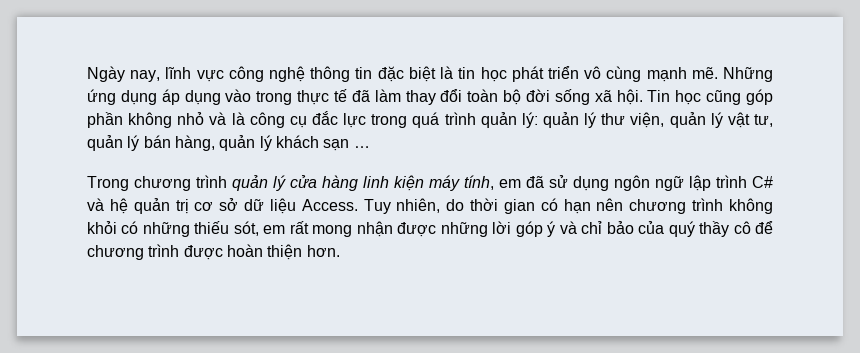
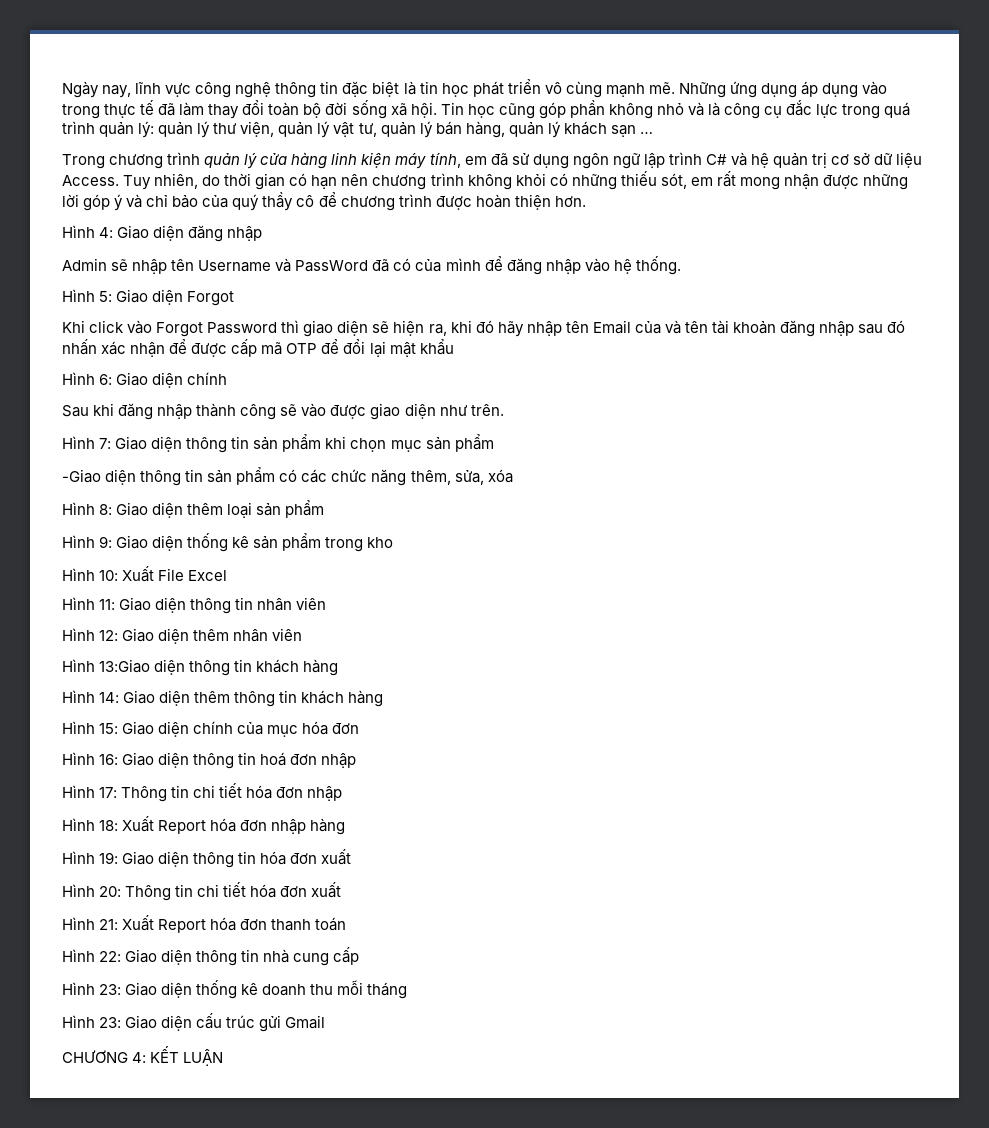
+ Hình 4: Giao diện đăng nhập
+ Admin sẽ nhập tên Username và PassWord đã có của mình để đăng nhập vào hệ thống.
+ Hình 5: Giao diện Forgot
+ Khi click vào Forgot Password thì giao diện sẽ hiện ra, khi đó hãy nhập tên Email của và tên tài khoản đăng nhập sau đó nhấn xác nhận để được cấp mã OTP để đổi lại mật khẩu
+ Hình 6: Giao diện chính
+ Sau khi đăng nhập thành công sẽ vào được giao diện như trên.
+ Hình 7: Giao diện thông tin sản phẩm khi chọn mục sản phẩm
+ -Giao diện thông tin sản phẩm có các chức năng thêm, sửa, xóa
+ Hình 8: Giao diện thêm loại sản phẩm
+ Hình 9: Giao diện thống kê sản phẩm trong kho
+ Hình 10: Xuất File Excel
+ Hình 11: Giao diện thông tin nhân viên
+ Hình 12: Giao diện thêm nhân viên
+ Hình 13:Giao diện thông tin khách hàng
+ Hình 14: Giao diện thêm thông tin khách hàng
+ Hình 15: Giao diện chính của mục hóa đơn
+ Hình 16: Giao diện thông tin hoá đơn nhập
+ Hình 17: Thông tin chi tiết hóa đơn nhập
+ Hình 18: Xuất Report hóa đơn nhập hàng
+ Hình 19: Giao diện thông tin hóa đơn xuất
+ Hình 20: Thông tin chi tiết hóa đơn xuất
+ Hình 21: Xuất Report hóa đơn thanh toán
+ Hình 22: Giao diện thông tin nhà cung cấp
+ Hình 23: Giao diện thống kê doanh thu mỗi tháng
+ Hình 23: Giao diện cấu trúc gửi Gmail
+ CHƯƠNG 4: KẾT LUẬN

